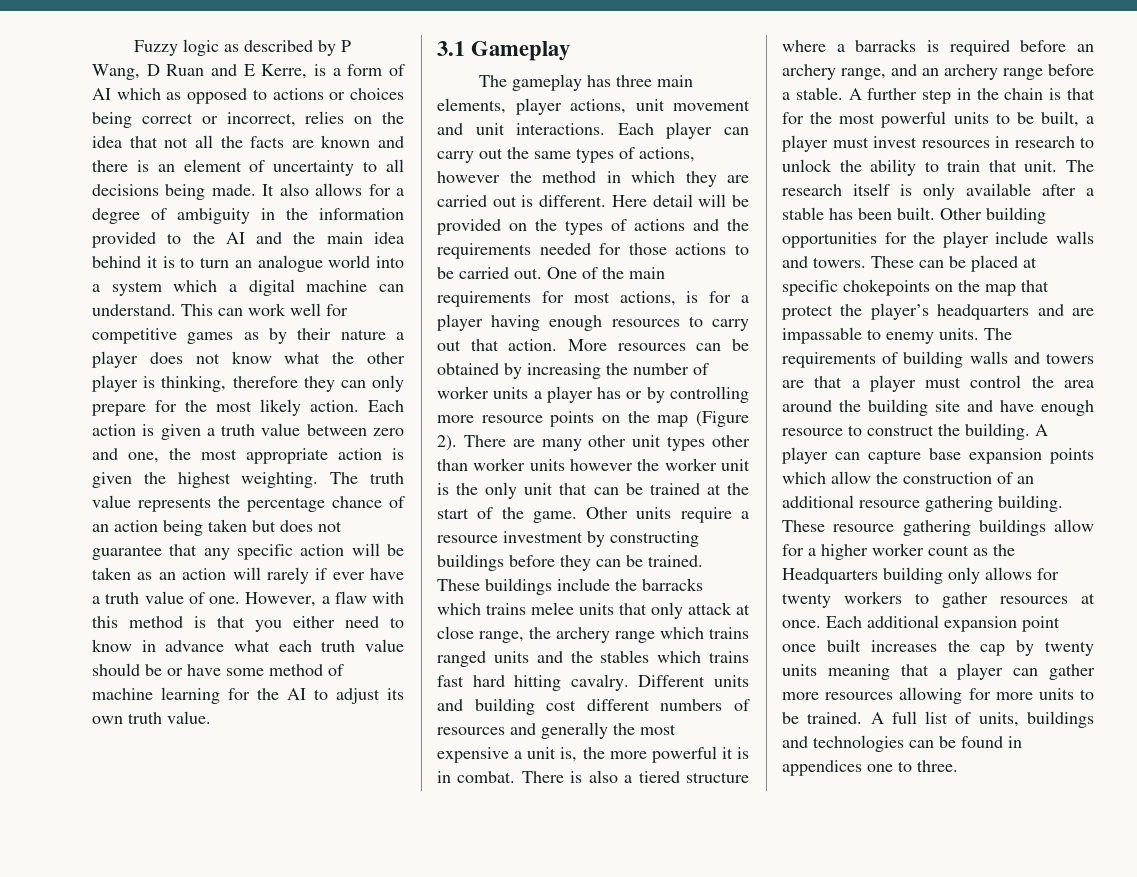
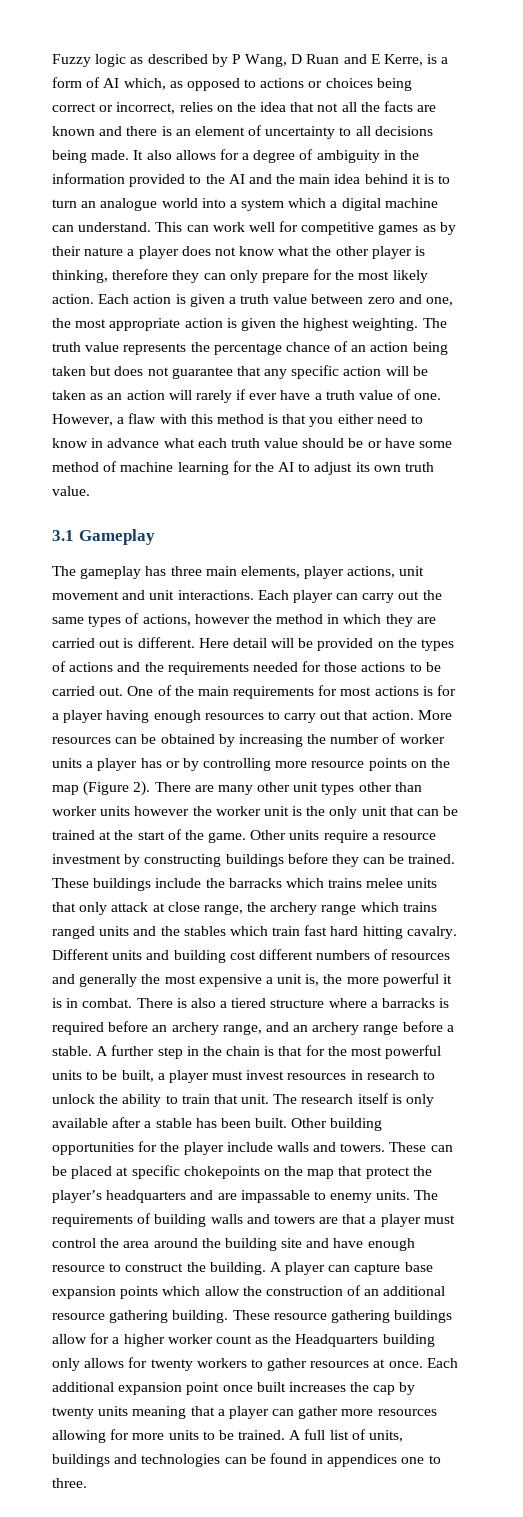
- Fuzzy logic as described by P Wang, D Ruan and E Kerre, is a form of AI which as opposed to actions or choices being correct or incorrect, relies on the idea that not all the facts are known and there is an element of uncertainty to all decisions being made.
+ Fuzzy logic as described by P Wang, D Ruan and E Kerre, is a form of AI which, as opposed to actions or choices being correct or incorrect, relies on the idea that not all the facts are known and there is an element of uncertainty to all decisions being made.
- One of the main requirements for most actions, is for a player having enough resources to carry out that action.
+ One of the main requirements for most actions is for a player having enough resources to carry out that action.
- These buildings include the barracks which trains melee units that only attack at close range, the archery range which trains ranged units and the stables which trains fast hard hitting cavalry.
+ These buildings include the barracks which trains melee units that only attack at close range, the archery range which trains ranged units and the stables which train fast hard hitting cavalry.

